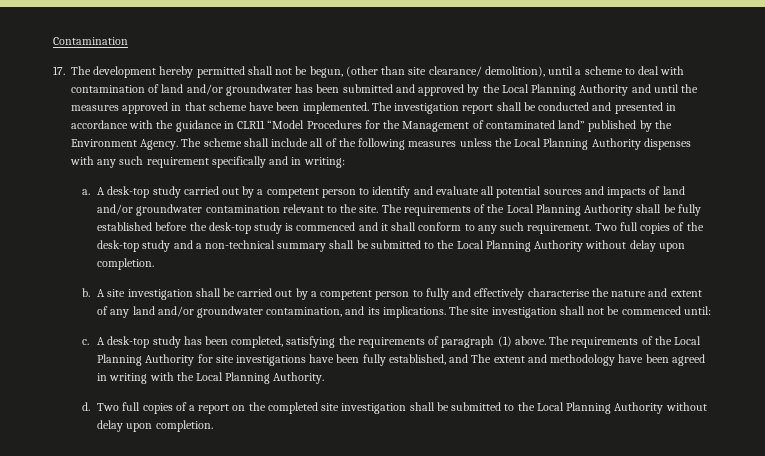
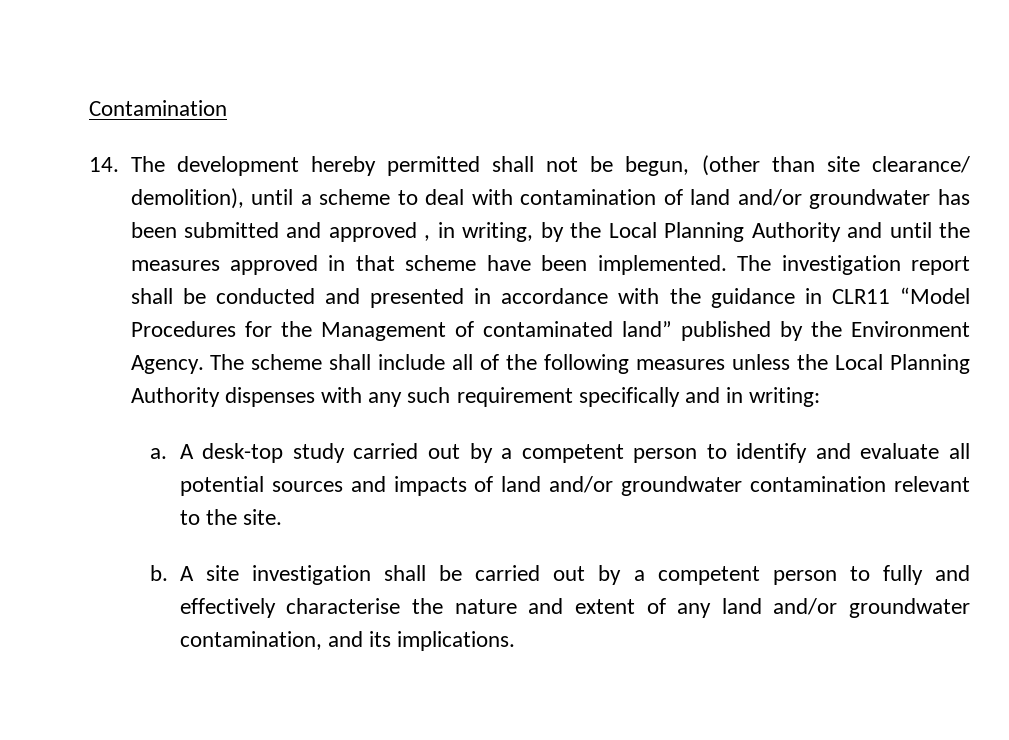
- 17. The development hereby permitted shall not be begun, (other than site clearance/ demolition), until a scheme to deal with contamination of land and/or groundwater has been submitted and approved by the Local Planning Authority and until the measures approved in that scheme have been implemented.
+ 14. The development hereby permitted shall not be begun, (other than site clearance/ demolition), until a scheme to deal with contamination of land and/or groundwater has been submitted and approved , in writing, by the Local Planning Authority and until the measures approved in that scheme have been implemented.
- The requirements of the Local Planning Authority shall be fully established before the desk-top study is commenced and it shall conform to any such requirement. Two full copies of the desk-top study and a non-technical summary shall be submitted to the Local Planning Authority without delay upon completion.
- The site investigation shall not be commenced until:
- c. A desk-top study has been completed, satisfying the requirements of paragraph (1) above. The requirements of the Local Planning Authority for site investigations have been fully established, and The extent and methodology have been agreed in writing with the Local Planning Authority.
- d. Two full copies of a report on the completed site investigation shall be submitted to the Local Planning Authority without delay upon completion.

